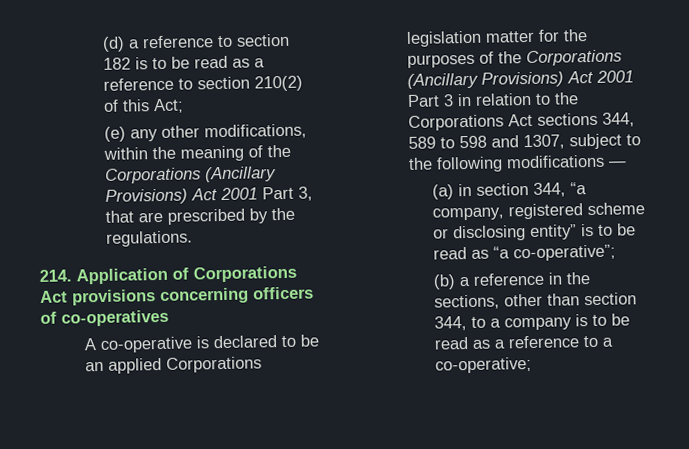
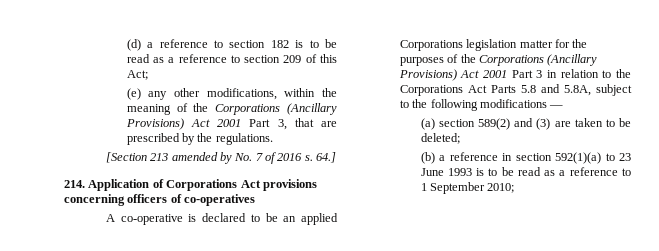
- (d) a reference to section 182 is to be read as a reference to section 210(2) of this Act;
+ (d) a reference to section 182 is to be read as a reference to section 209 of this Act;
+ [Section 213 amended by No. 7 of 2016 s. 64.]
- A co-operative is declared to be an applied Corporations legislation matter for the purposes of the Corporations (Ancillary Provisions) Act 2001 Part 3 in relation to the Corporations Act sections 344, 589 to 598 and 1307, subject to the following modifications —
+ A co-operative is declared to be an applied Corporations legislation matter for the purposes of the Corporations (Ancillary Provisions) Act 2001 Part 3 in relation to the Corporations Act Parts 5.8 and 5.8A, subject to the following modifications —
- (a) in section 344, “a company, registered scheme or disclosing entity” is to be read as “a co-operative”;
- (b) a reference in the sections, other than section 344, to a company is to be read as a reference to a co-operative;
+ (a) section 589(2) and (3) are taken to be deleted;
+ (b) a reference in section 592(1)(a) to 23 June 1993 is to be read as a reference to 1 September 2010;

